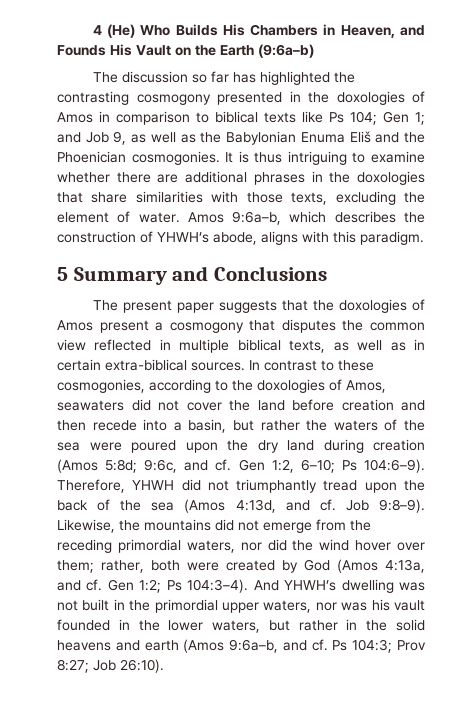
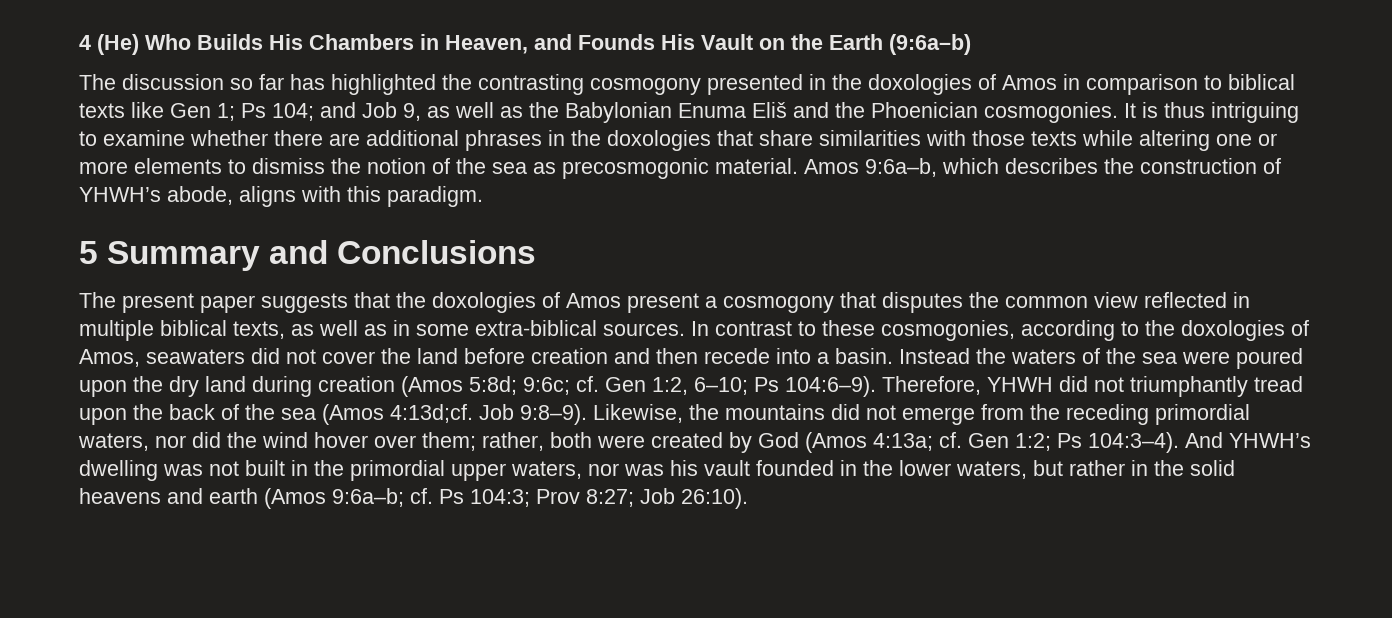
- The discussion so far has highlighted the contrasting cosmogony presented in the doxologies of Amos in comparison to biblical texts like Ps 104; Gen 1; and Job 9, as well as the Babylonian Enuma Eliš and the Phoenician cosmogonies.
+ The discussion so far has highlighted the contrasting cosmogony presented in the doxologies of Amos in comparison to biblical texts like Gen 1; Ps 104; and Job 9, as well as the Babylonian Enuma Eliš and the Phoenician cosmogonies.
- It is thus intriguing to examine whether there are additional phrases in the doxologies that share similarities with those texts, excluding the element of water.
+ It is thus intriguing to examine whether there are additional phrases in the doxologies that share similarities with those texts while altering one or more elements to dismiss the notion of the sea as precosmogonic material.
- The present paper suggests that the doxologies of Amos present a cosmogony that disputes the common view reflected in multiple biblical texts, as well as in certain extra-biblical sources.
+ The present paper suggests that the doxologies of Amos present a cosmogony that disputes the common view reflected in multiple biblical texts, as well as in some extra-biblical sources.
- In contrast to these cosmogonies, according to the doxologies of Amos, seawaters did not cover the land before creation and then recede into a basin, but rather the waters of the sea were poured upon the dry land during creation (Amos 5:8d; 9:6c, and cf. Gen 1:2, 6–10; Ps 104:6–9).
+ In contrast to these cosmogonies, according to the doxologies of Amos, seawaters did not cover the land before creation and then recede into a basin. Instead the waters of the sea were poured upon the dry land during creation (Amos 5:8d; 9:6c; cf. Gen 1:2, 6–10; Ps 104:6–9).
- Therefore, YHWH did not triumphantly tread upon the back of the sea (Amos 4:13d, and cf. Job 9:8–9).
+ Therefore, YHWH did not triumphantly tread upon the back of the sea (Amos 4:13d;cf. Job 9:8–9).
- Likewise, the mountains did not emerge from the receding primordial waters, nor did the wind hover over them; rather, both were created by God (Amos 4:13a, and cf. Gen 1:2; Ps 104:3–4).
+ Likewise, the mountains did not emerge from the receding primordial waters, nor did the wind hover over them; rather, both were created by God (Amos 4:13a; cf. Gen 1:2; Ps 104:3–4).
- And YHWH’s dwelling was not built in the primordial upper waters, nor was his vault founded in the lower waters, but rather in the solid heavens and earth (Amos 9:6a–b, and cf. Ps 104:3; Prov 8:27; Job 26:10).
+ And YHWH’s dwelling was not built in the primordial upper waters, nor was his vault founded in the lower waters, but rather in the solid heavens and earth (Amos 9:6a–b; cf. Ps 104:3; Prov 8:27; Job 26:10).

